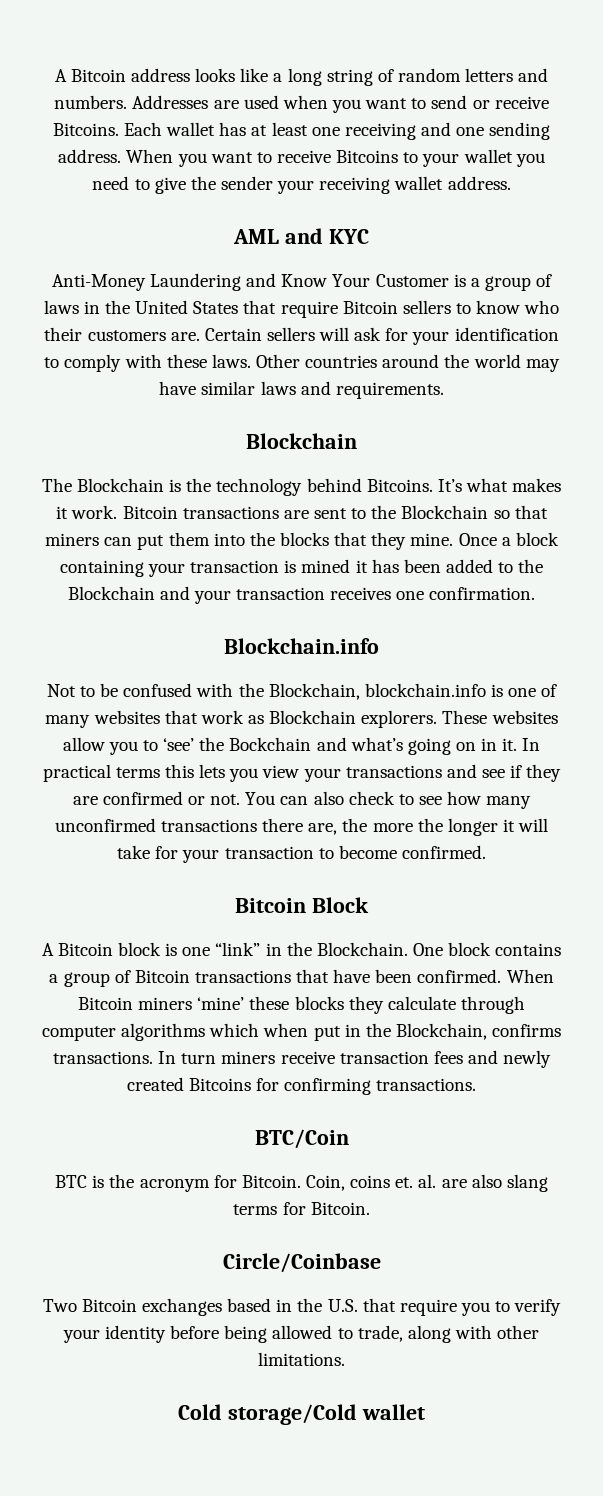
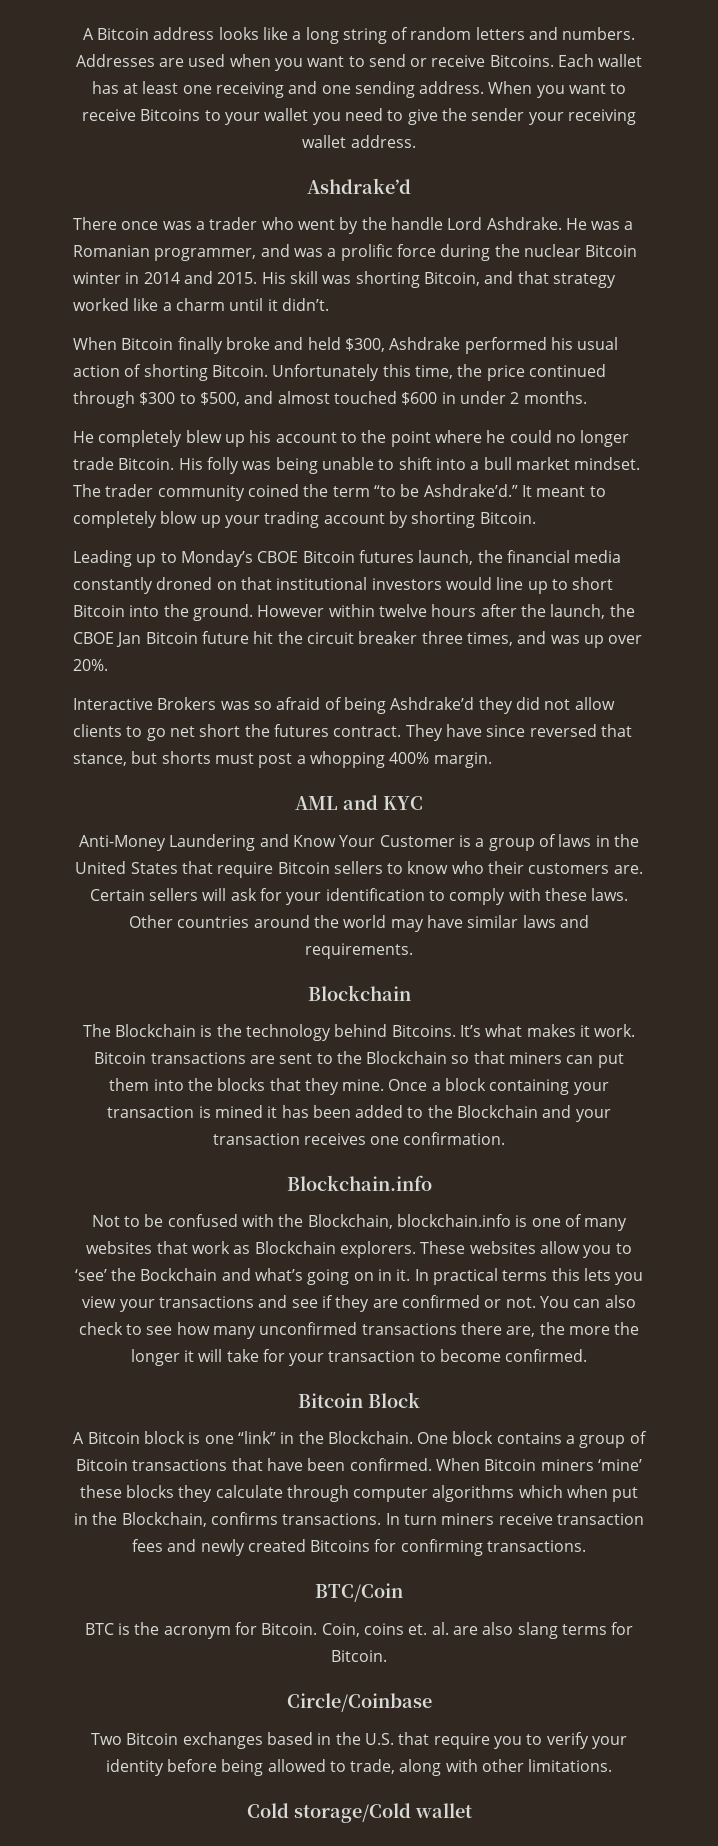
  When you want to receive Bitcoins to your wallet you need to give the sender your receiving wallet address.
+ Ashdrake’d
+ There once was a trader who went by the handle Lord Ashdrake. He was a Romanian programmer, and was a prolific force during the nuclear Bitcoin winter in 2014 and 2015. His skill was shorting Bitcoin, and that strategy worked like a charm until it didn’t.
+ When Bitcoin finally broke and held $300, Ashdrake performed his usual action of shorting Bitcoin. Unfortunately this time, the price continued through $300 to $500, and almost touched $600 in under 2 months.
+ He completely blew up his account to the point where he could no longer trade Bitcoin. His folly was being unable to shift into a bull market mindset. The trader community coined the term “to be Ashdrake’d.” It meant to completely blow up your trading account by shorting Bitcoin.
+ Leading up to Monday’s CBOE Bitcoin futures launch, the financial media constantly droned on that institutional investors would line up to short Bitcoin into the ground. However within twelve hours after the launch, the CBOE Jan Bitcoin future hit the circuit breaker three times, and was up over 20%.
+ Interactive Brokers was so afraid of being Ashdrake’d they did not allow clients to go net short the futures contract. They have since reversed that stance, but shorts must post a whopping 400% margin.

